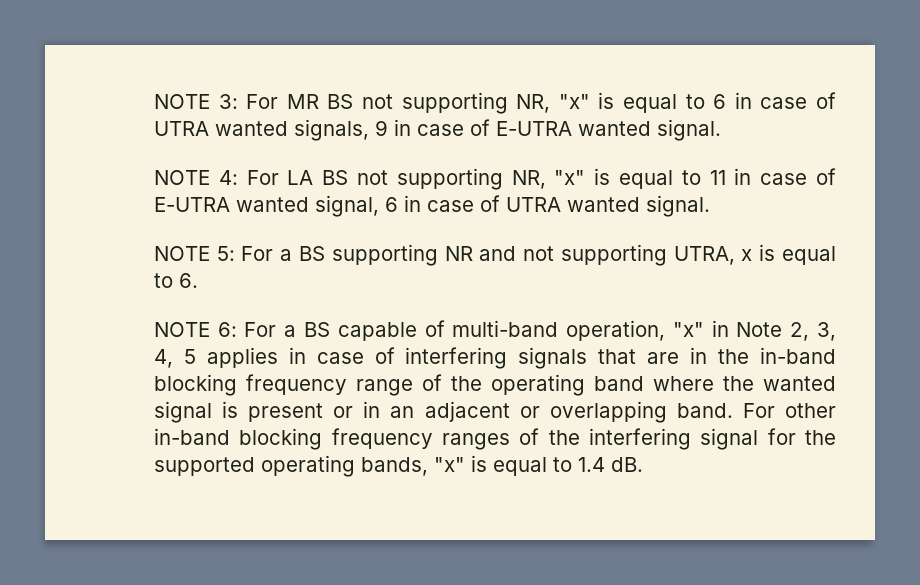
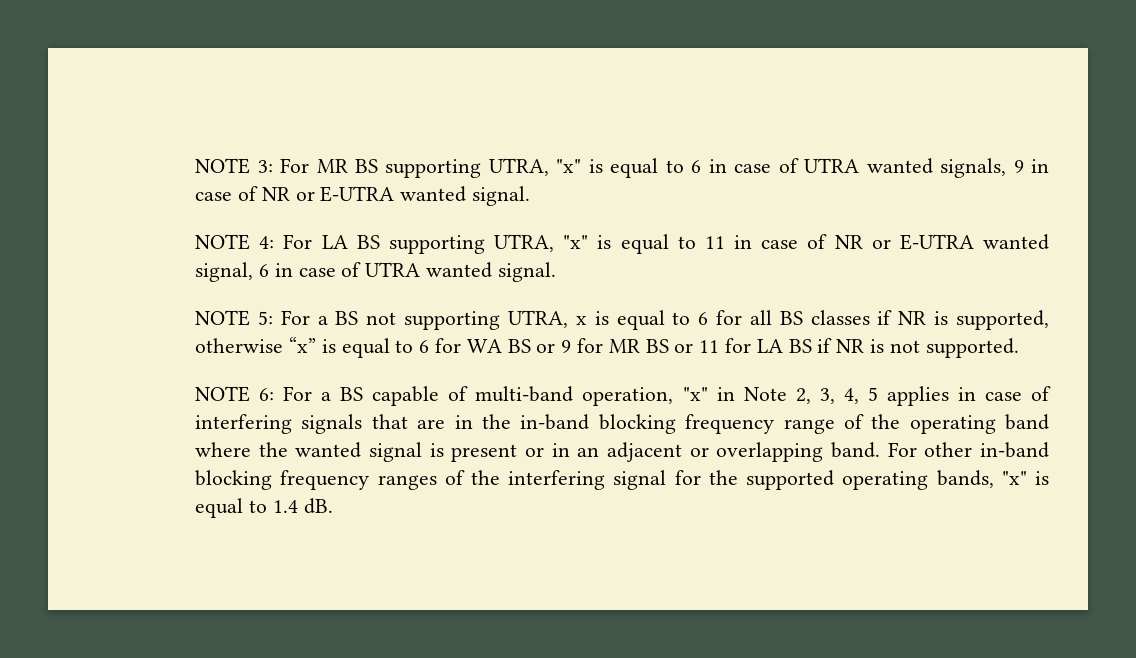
- NOTE 3: For MR BS not supporting NR, "x" is equal to 6 in case of UTRA wanted signals, 9 in case of E-UTRA wanted signal.
+ NOTE 3: For MR BS supporting UTRA, "x" is equal to 6 in case of UTRA wanted signals, 9 in case of NR or E-UTRA wanted signal.
- NOTE 4: For LA BS not supporting NR, "x" is equal to 11 in case of E-UTRA wanted signal, 6 in case of UTRA wanted signal.
+ NOTE 4: For LA BS supporting UTRA, "x" is equal to 11 in case of NR or E-UTRA wanted signal, 6 in case of UTRA wanted signal.
- NOTE 5: For a BS supporting NR and not supporting UTRA, x is equal to 6.
+ NOTE 5: For a BS not supporting UTRA, x is equal to 6 for all BS classes if NR is supported, otherwise “x” is equal to 6 for WA BS or 9 for MR BS or 11 for LA BS if NR is not supported.

